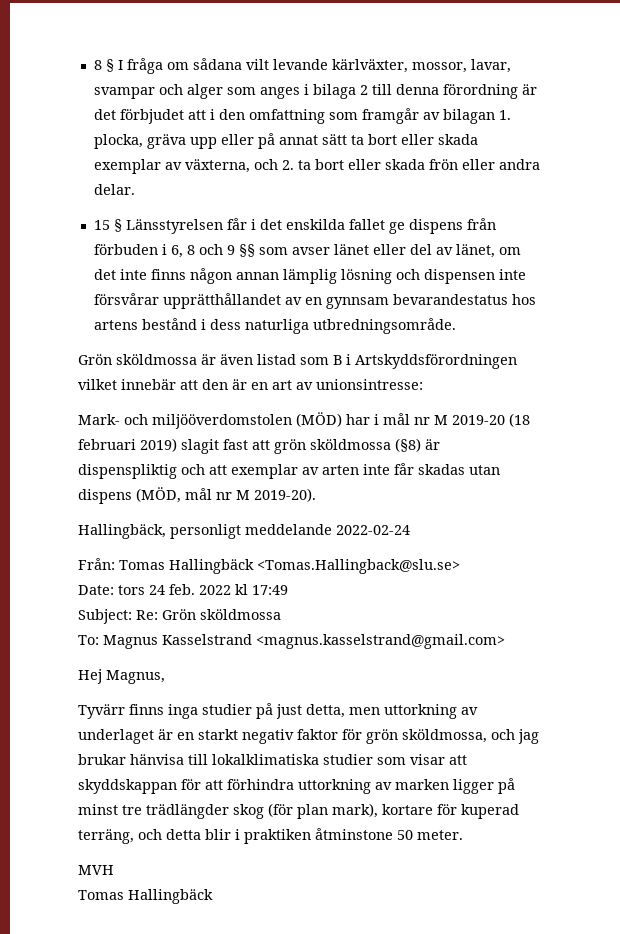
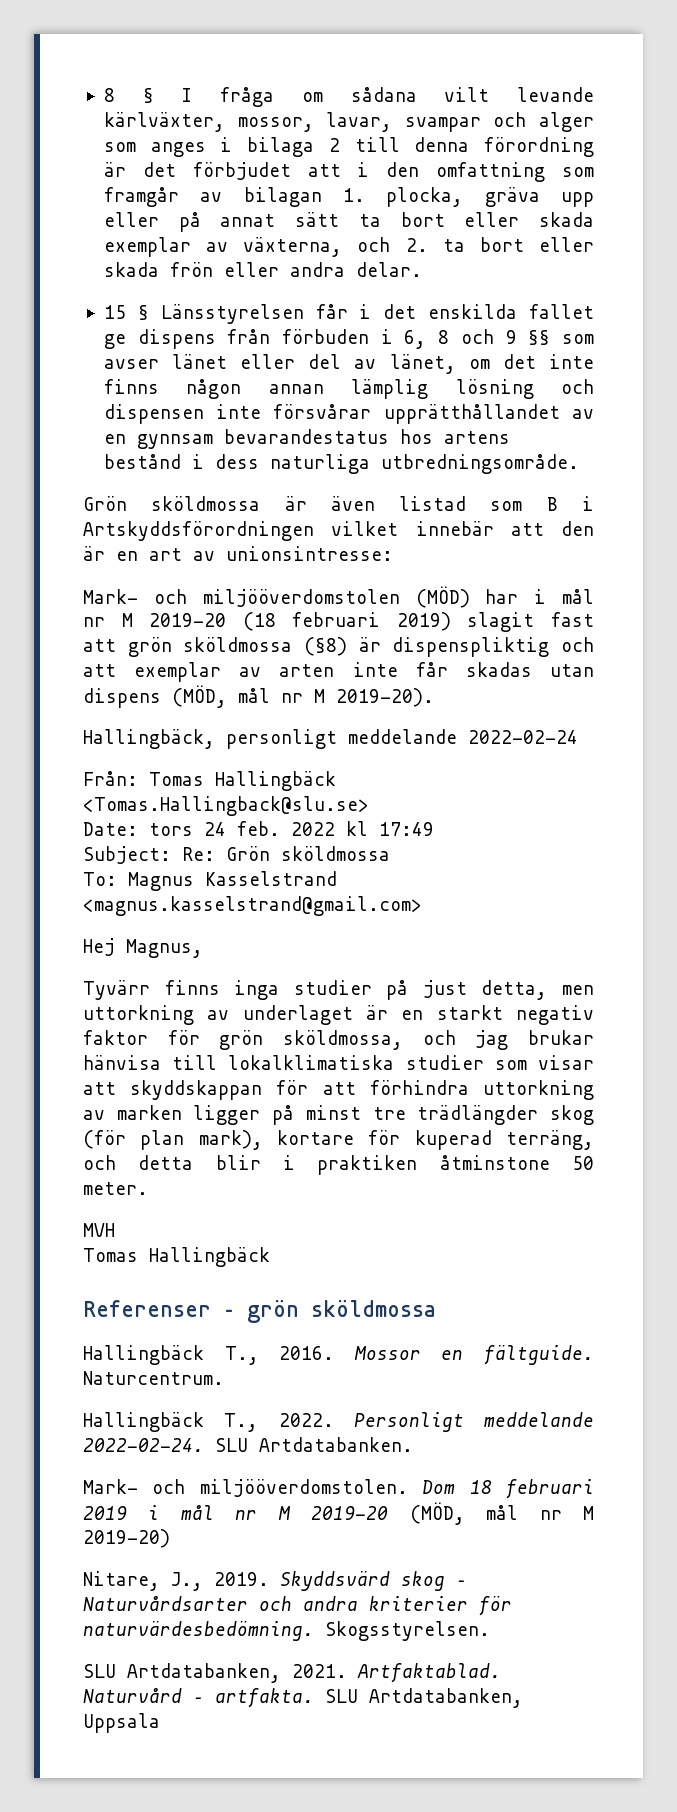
+ Referenser – grön sköldmossa
+ Hallingbäck T., 2016. Mossor en fältguide. Naturcentrum.
+ Hallingbäck T., 2022. Personligt meddelande 2022-02-24. SLU Artdatabanken.
+ Mark- och miljööverdomstolen. Dom 18 februari 2019 i mål nr M 2019-20 (MÖD, mål nr M 2019-20)
+ Nitare, J., 2019. Skyddsvärd skog – Naturvårdsarter och andra kriterier för naturvärdesbedömning. Skogsstyrelsen.
+ SLU Artdatabanken, 2021. Artfaktablad. Naturvård – artfakta. SLU Artdatabanken, Uppsala

